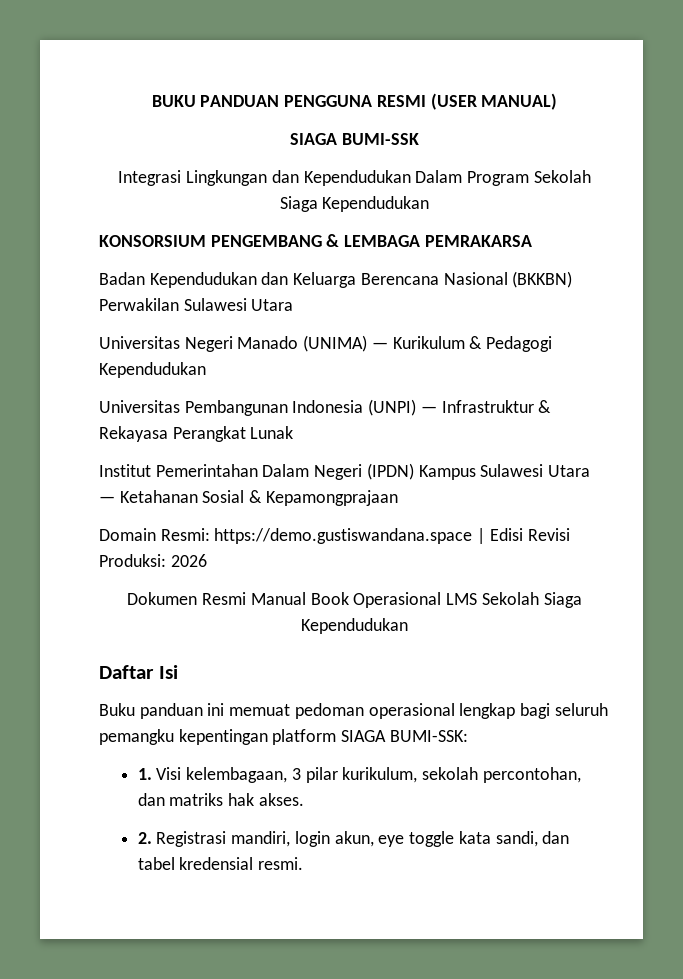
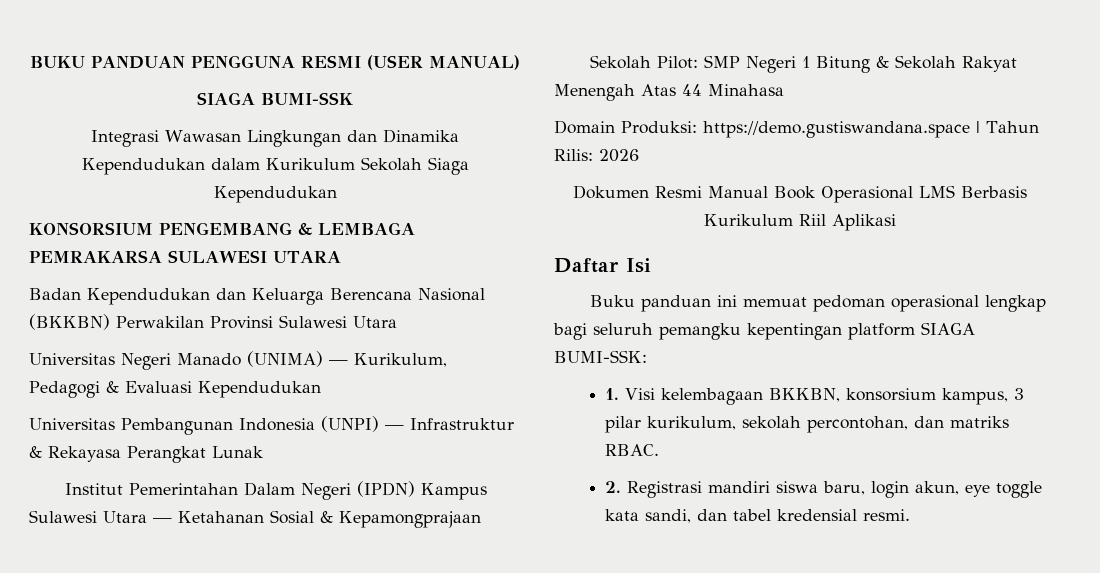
- Integrasi Lingkungan dan Kependudukan Dalam Program Sekolah Siaga Kependudukan
+ Integrasi Wawasan Lingkungan dan Dinamika Kependudukan dalam Kurikulum Sekolah Siaga Kependudukan
- KONSORSIUM PENGEMBANG & LEMBAGA PEMRAKARSA
+ KONSORSIUM PENGEMBANG & LEMBAGA PEMRAKARSA SULAWESI UTARA
- Badan Kependudukan dan Keluarga Berencana Nasional (BKKBN) Perwakilan Sulawesi Utara
+ Badan Kependudukan dan Keluarga Berencana Nasional (BKKBN) Perwakilan Provinsi Sulawesi Utara
- Universitas Negeri Manado (UNIMA) — Kurikulum & Pedagogi Kependudukan
+ Universitas Negeri Manado (UNIMA) — Kurikulum, Pedagogi & Evaluasi Kependudukan
+ Sekolah Pilot: SMP Negeri 1 Bitung & Sekolah Rakyat Menengah Atas 44 Minahasa
- Domain Resmi: https://demo.gustiswandana.space | Edisi Revisi Produksi: 2026
+ Domain Produksi: https://demo.gustiswandana.space | Tahun Rilis: 2026
- Dokumen Resmi Manual Book Operasional LMS Sekolah Siaga Kependudukan
+ Dokumen Resmi Manual Book Operasional LMS Berbasis Kurikulum Riil Aplikasi
- 1. Visi kelembagaan, 3 pilar kurikulum, sekolah percontohan, dan matriks hak akses.
+ 1. Visi kelembagaan BKKBN, konsorsium kampus, 3 pilar kurikulum, sekolah percontohan, dan matriks RBAC.
- 2. Registrasi mandiri, login akun, eye toggle kata sandi, dan tabel kredensial resmi.
+ 2. Registrasi mandiri siswa baru, login akun, eye toggle kata sandi, dan tabel kredensial resmi.

